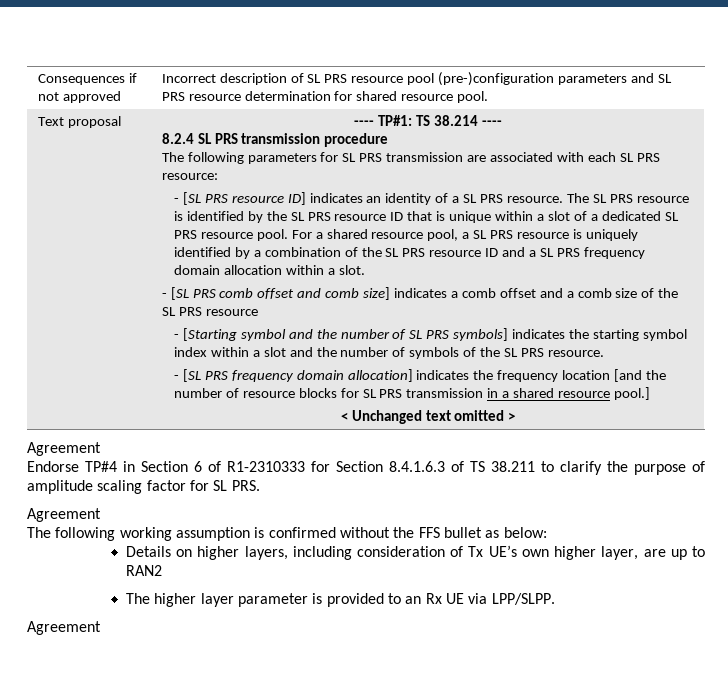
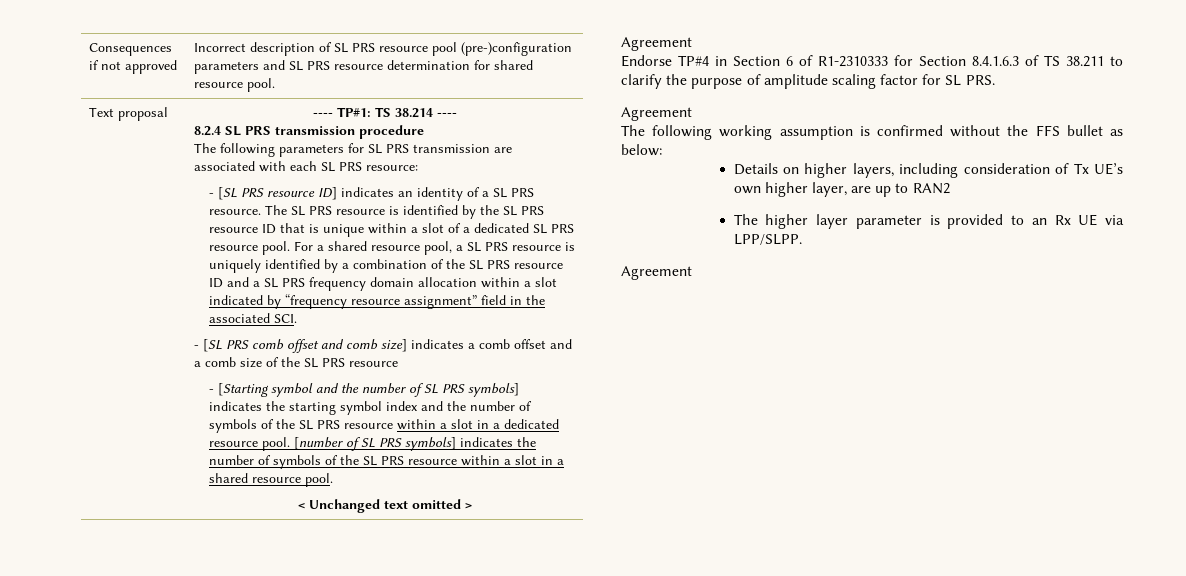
- For a shared resource pool, a SL PRS resource is uniquely identified by a combination of the SL PRS resource ID and a SL PRS frequency domain allocation within a slot.
+ For a shared resource pool, a SL PRS resource is uniquely identified by a combination of the SL PRS resource ID and a SL PRS frequency domain allocation within a slot indicated by “frequency resource assignment” field in the associated SCI.
- - [Starting symbol and the number of SL PRS symbols] indicates the starting symbol index within a slot and the number of symbols of the SL PRS resource.
- - [SL PRS frequency domain allocation] indicates the frequency location [and the number of resource blocks for SL PRS transmission in a shared resource pool.]
+ - [Starting symbol and the number of SL PRS symbols] indicates the starting symbol index and the number of symbols of the SL PRS resource within a slot in a dedicated resource pool. [number of SL PRS symbols] indicates the number of symbols of the SL PRS resource within a slot in a shared resource pool.

